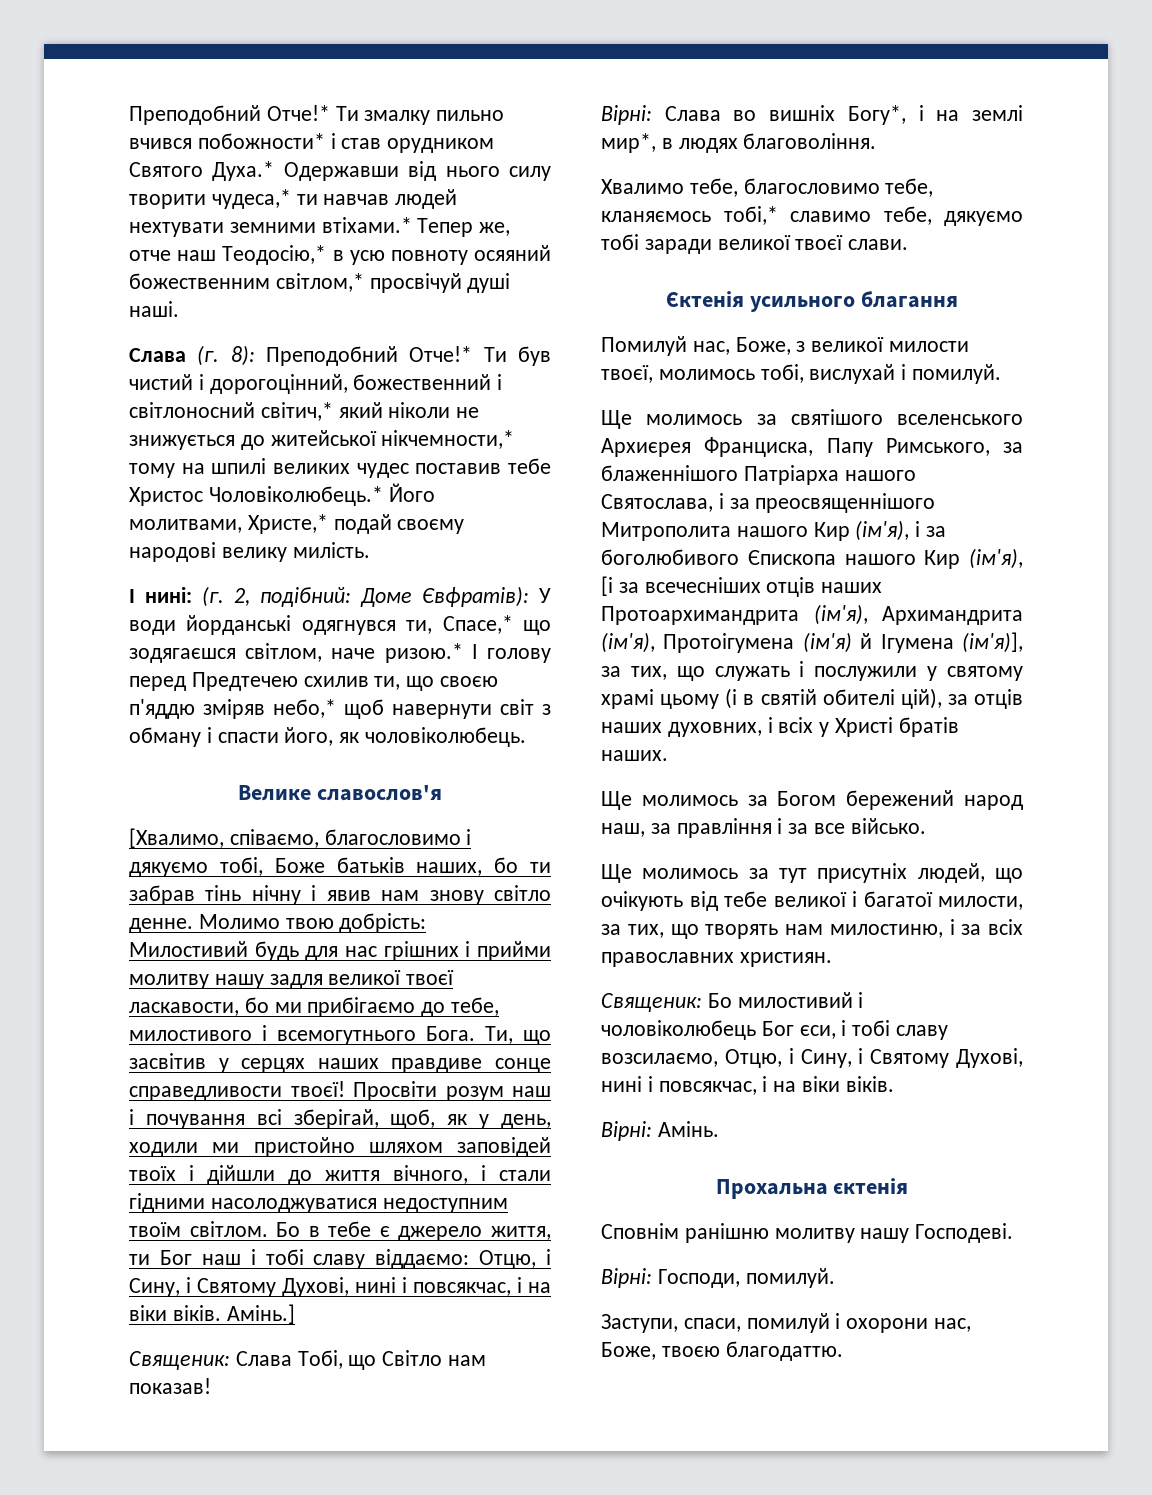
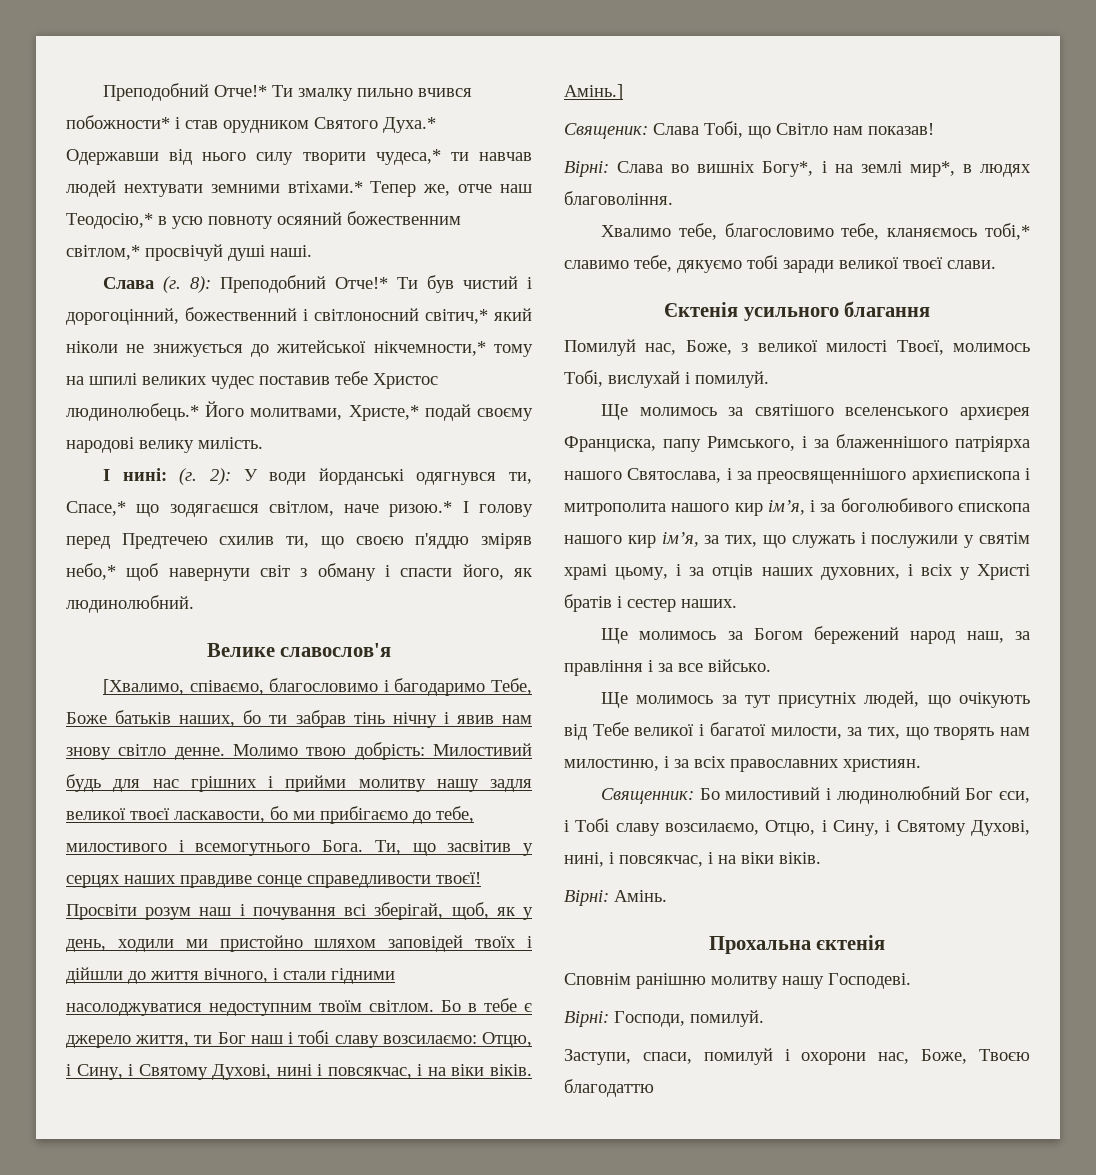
- Слава (г. 8): Преподобний Отче!* Ти був чистий і дорогоцінний, божественний і світлоносний світич,* який ніколи не знижується до житейської нікчемности,* тому на шпилі великих чудес поставив тебе Христос Чоловіколюбець.* Його молитвами, Христе,* подай своєму народові велику милість.
+ Слава (г. 8): Преподобний Отче!* Ти був чистий і дорогоцінний, божественний і світлоносний світич,* який ніколи не знижується до житейської нікчемности,* тому на шпилі великих чудес поставив тебе Христос людинолюбець.* Його молитвами, Христе,* подай своєму народові велику милість.
- І нині: (г. 2, подібний: Доме Євфратів): У води йорданські одягнувся ти, Спасе,* що зодягаєшся світлом, наче ризою.* І голову перед Предтечею схилив ти, що своєю п'яддю зміряв небо,* щоб навернути світ з обману і спасти його, як чоловіколюбець.
+ І нині: (г. 2): У води йорданські одягнувся ти, Спасе,* що зодягаєшся світлом, наче ризою.* І голову перед Предтечею схилив ти, що своєю п'яддю зміряв небо,* щоб навернути світ з обману і спасти його, як людинолюбний.
- [Хвалимо, співаємо, благословимо і дякуємо тобі, Боже батьків наших, бо ти забрав тінь нічну і явив нам знову світло денне.
+ [Хвалимо, співаємо, благословимо і багодаримо Тебе, Боже батьків наших, бо ти забрав тінь нічну і явив нам знову світло денне.
- Бо в тебе є джерело життя, ти Бог наш і тобі славу віддаємо: Отцю, і Сину, і Святому Духові, нині і повсякчас, і на віки віків.
+ Бо в тебе є джерело життя, ти Бог наш і тобі славу возсилаємо: Отцю, і Сину, і Святому Духові, нині і повсякчас, і на віки віків.
- Помилуй нас, Боже, з великої милости твоєї, молимось тобі, вислухай і помилуй.
+ Помилуй нас, Боже, з великої милості Твоєї, молимось Тобі, вислухай і помилуй.
- Ще молимось за святішого вселенського Архиєрея Франциска, Папу Римського, за блаженнішого Патріарха нашого Святослава, і за преосвященнішого Митрополита нашого Кир (ім'я), і за боголюбивого Єпископа нашого Кир (ім'я), [і за всечесніших отців наших Протоархимандрита (ім'я), Архимандрита (ім'я), Протоігумена (ім'я) й Ігумена (ім'я)], за тих, що служать і послужили у святому храмі цьому (і в святій обителі цій), за отців наших духовних, і всіх у Христі братів наших.
+ Ще молимось за святішого вселенського архиєрея Франциска, папу Римського, і за блаженнішого патріярха нашого Святослава, і за преосвященнішого архиєпископа і митрополита нашого кир ім’я, і за боголюбивого єпископа нашого кир ім’я, за тих, що служать і послужили у святім храмі цьому, і за отців наших духовних, і всіх у Христі братів і сестер наших.
- Ще молимось за тут присутніх людей, що очікують від тебе великої і багатої милости, за тих, що творять нам милостиню, і за всіх православних християн.
+ Ще молимось за тут присутніх людей, що очікують від Тебе великої і багатої милости, за тих, що творять нам милостиню, і за всіх православних християн.
- Священик: Бо милостивий і чоловіколюбець Бог єси, і тобі славу возсилаємо, Отцю, і Сину, і Святому Духові, нині і повсякчас, і на віки віків.
+ Священник: Бо милостивий і людинолюбний Бог єси, і Тобі славу возсилаємо, Отцю, і Сину, і Святому Духові, нині, і повсякчас, і на віки віків.
- Заступи, спаси, помилуй і охорони нас, Боже, твоєю благодаттю.
+ Заступи, спаси, помилуй і охорони нас, Боже, Твоєю благодаттю

